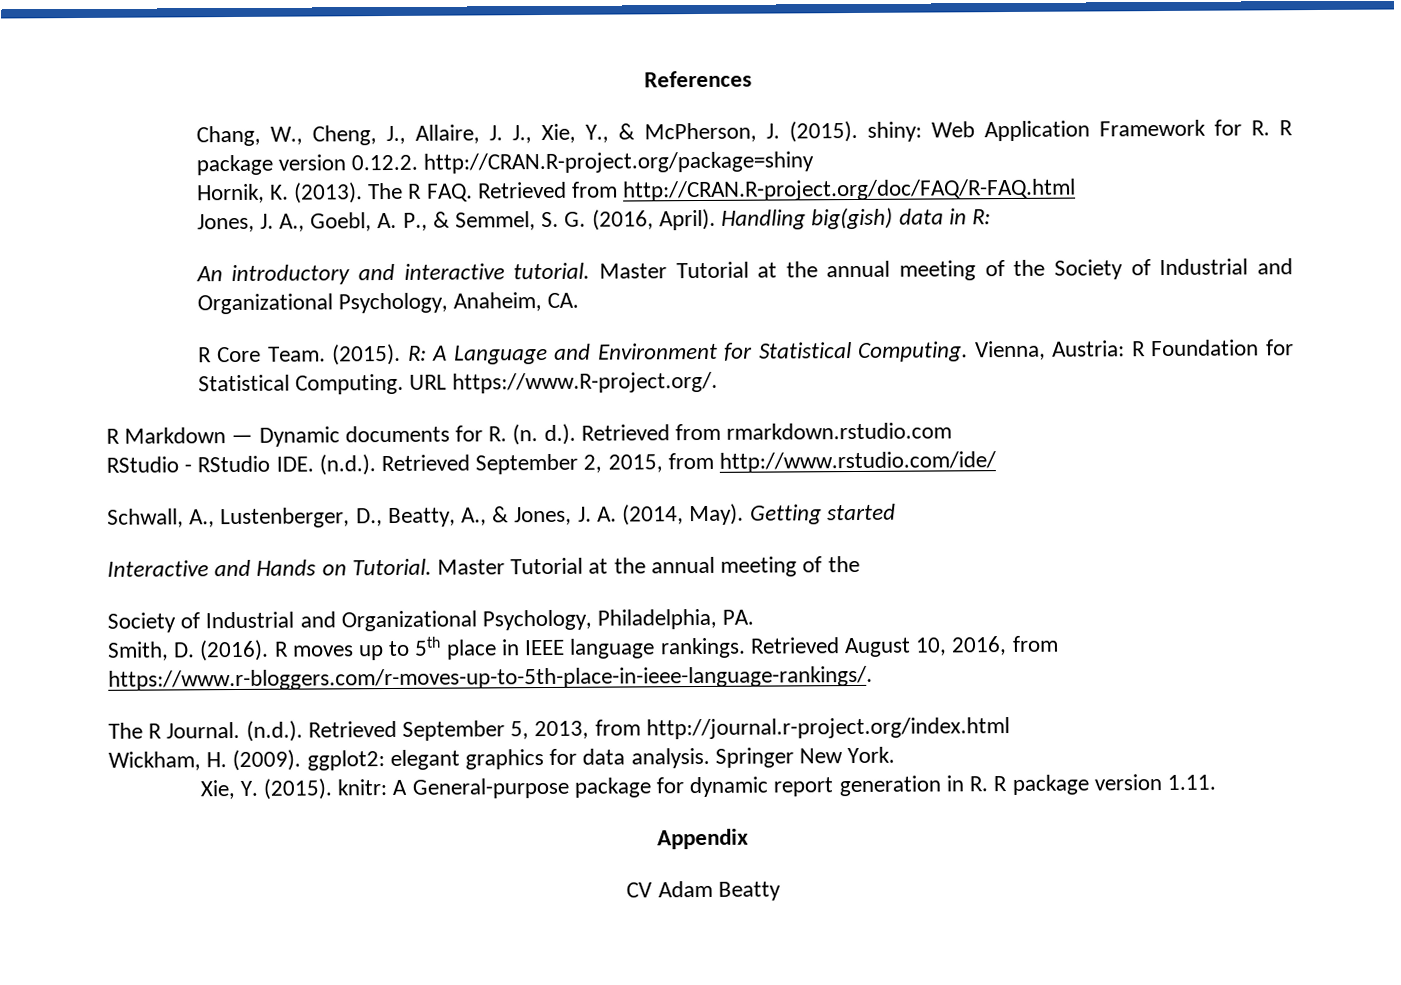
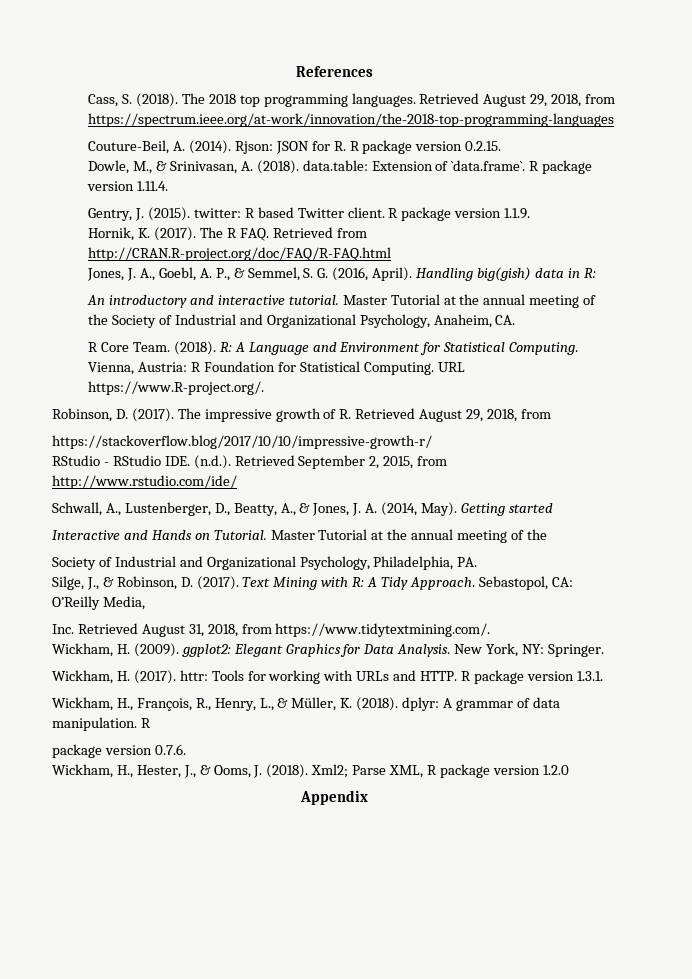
- Chang, W., Cheng, J., Allaire, J. J., Xie, Y., & McPherson, J. (2015). shiny: Web Application Framework for R. R package version 0.12.2. http://CRAN.R-project.org/package=shiny
+ Cass, S. (2018). The 2018 top programming languages. Retrieved August 29, 2018, from https://spectrum.ieee.org/at-work/innovation/the-2018-top-programming-languages
+ Couture-Beil, A. (2014). Rjson: JSON for R. R package version 0.2.15.
+ Dowle, M., & Srinivasan, A. (2018). data.table: Extension of `data.frame`. R package version 1.11.4.
+ Gentry, J. (2015). twitter: R based Twitter client. R package version 1.1.9.
- Hornik, K. (2013).
+ Hornik, K. (2017).
- R Core Team. (2015).
+ R Core Team. (2018).
- R Markdown — Dynamic documents for R. (n. d.). Retrieved from rmarkdown.rstudio.com
+ Robinson, D. (2017). The impressive growth of R. Retrieved August 29, 2018, from
+ https://stackoverflow.blog/2017/10/10/impressive-growth-r/
- Smith, D. (2016). R moves up to 5th place in IEEE language rankings. Retrieved August 10, 2016, from https://www.r-bloggers.com/r-moves-up-to-5th-place-in-ieee-language-rankings/.
- The R Journal. (n.d.). Retrieved September 5, 2013, from http://journal.r-project.org/index.html
- Wickham, H. (2009). ggplot2: elegant graphics for data analysis. Springer New York.
- Xie, Y. (2015). knitr: A General-purpose package for dynamic report generation in R. R package version 1.11.
+ Silge, J., & Robinson, D. (2017). Text Mining with R: A Tidy Approach. Sebastopol, CA: O’Reilly Media,
+ Inc. Retrieved August 31, 2018, from https://www.tidytextmining.com/.
+ Wickham, H. (2009). ggplot2: Elegant Graphics for Data Analysis. New York, NY: Springer.
+ Wickham, H. (2017). httr: Tools for working with URLs and HTTP. R package version 1.3.1.
+ Wickham, H., François, R., Henry, L., & Müller, K. (2018). dplyr: A grammar of data manipulation. R
+ package version 0.7.6.
+ Wickham, H., Hester, J., & Ooms, J. (2018). Xml2; Parse XML, R package version 1.2.0
  Appendix
- CV Adam Beatty

